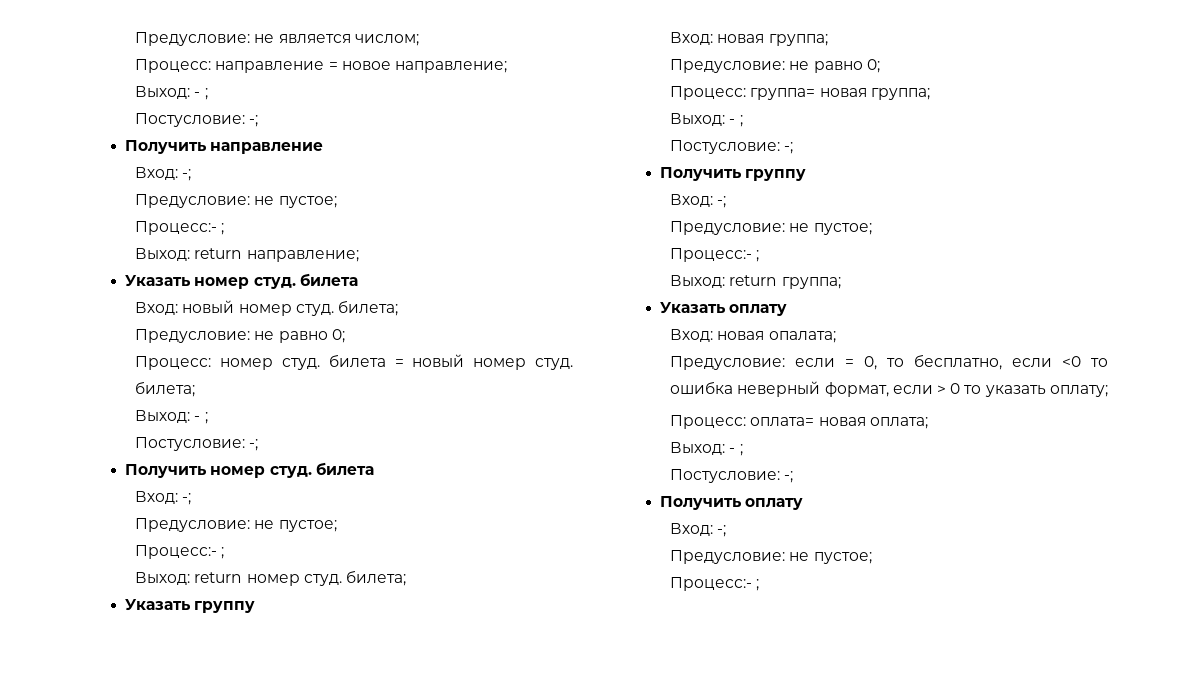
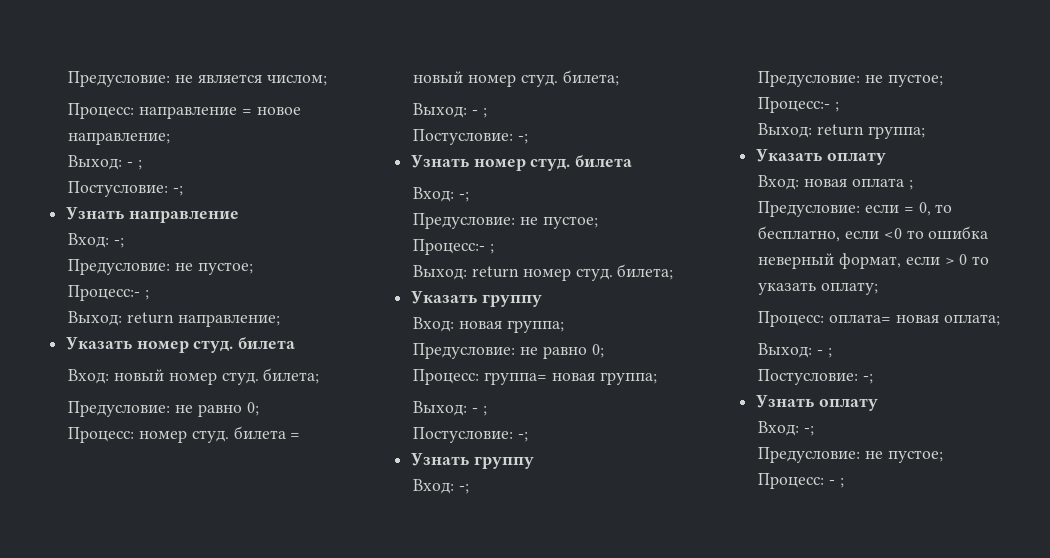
- Получить направление
+ Узнать направление
- Получить номер студ. билета
+ Узнать номер студ. билета
- Получить группу
+ Узнать группу
- Вход: новая опалата;
+ Вход: новая оплата ;
- Получить оплату
+ Узнать оплату
  Вход: -;
  Предусловие: не пустое;
- Процесс:- ;
+ Процесс: - ;

